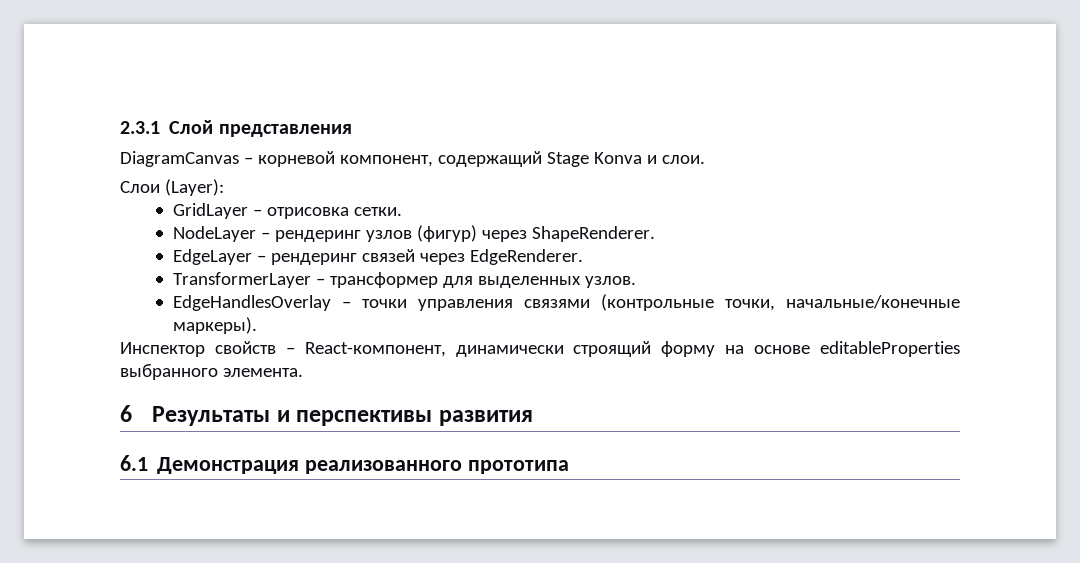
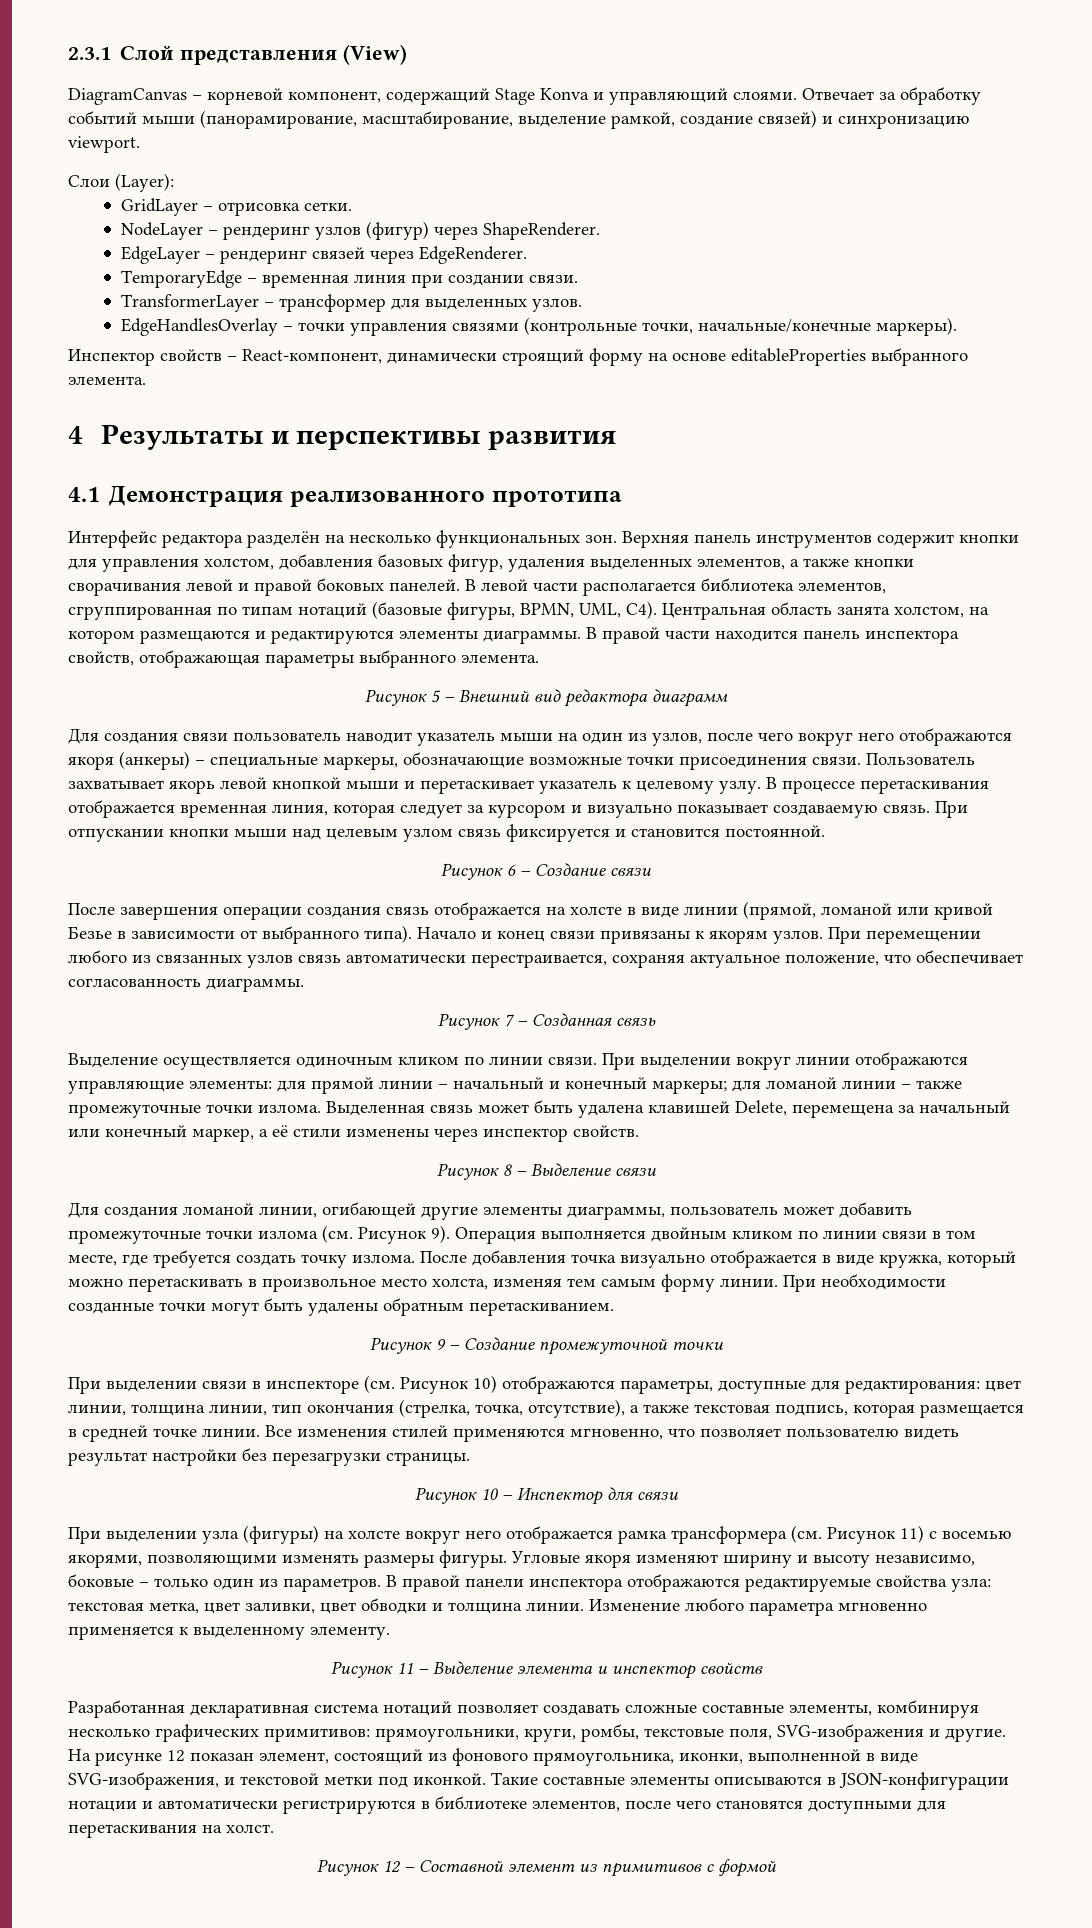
- 2.3.1 Слой представления
+ 2.3.1 Слой представления (View)
- DiagramCanvas – корневой компонент, содержащий Stage Konva и слои.
+ DiagramCanvas – корневой компонент, содержащий Stage Konva и управляющий слоями. Отвечает за обработку событий мыши (панорамирование, масштабирование, выделение рамкой, создание связей) и синхронизацию viewport.
+ TemporaryEdge – временная линия при создании связи.
- 6 Результаты и перспективы развития
+ 4 Результаты и перспективы развития
- 6.1 Демонстрация реализованного прототипа
+ 4.1 Демонстрация реализованного прототипа
+ Интерфейс редактора разделён на несколько функциональных зон. Верхняя панель инструментов содержит кнопки для управления холстом, добавления базовых фигур, удаления выделенных элементов, а также кнопки сворачивания левой и правой боковых панелей. В левой части располагается библиотека элементов, сгруппированная по типам нотаций (базовые фигуры, BPMN, UML, C4). Центральная область занята холстом, на котором размещаются и редактируются элементы диаграммы. В правой части находится панель инспектора свойств, отображающая параметры выбранного элемента.
+ Рисунок 5 – Внешний вид редактора диаграмм
+ Для создания связи пользователь наводит указатель мыши на один из узлов, после чего вокруг него отображаются якоря (анкеры) – специальные маркеры, обозначающие возможные точки присоединения связи. Пользователь захватывает якорь левой кнопкой мыши и перетаскивает указатель к целевому узлу. В процессе перетаскивания отображается временная линия, которая следует за курсором и визуально показывает создаваемую связь. При отпускании кнопки мыши над целевым узлом связь фиксируется и становится постоянной.
+ Рисунок 6 – Создание связи
+ После завершения операции создания связь отображается на холсте в виде линии (прямой, ломаной или кривой Безье в зависимости от выбранного типа). Начало и конец связи привязаны к якорям узлов. При перемещении любого из связанных узлов связь автоматически перестраивается, сохраняя актуальное положение, что обеспечивает согласованность диаграммы.
+ Рисунок 7 – Созданная связь
+ Выделение осуществляется одиночным кликом по линии связи. При выделении вокруг линии отображаются управляющие элементы: для прямой линии – начальный и конечный маркеры; для ломаной линии – также промежуточные точки излома. Выделенная связь может быть удалена клавишей Delete, перемещена за начальный или конечный маркер, а её стили изменены через инспектор свойств.
+ Рисунок 8 – Выделение связи
+ Для создания ломаной линии, огибающей другие элементы диаграммы, пользователь может добавить промежуточные точки излома (см. Рисунок 9). Операция выполняется двойным кликом по линии связи в том месте, где требуется создать точку излома. После добавления точка визуально отображается в виде кружка, который можно перетаскивать в произвольное место холста, изменяя тем самым форму линии. При необходимости созданные точки могут быть удалены обратным перетаскиванием.
+ Рисунок 9 – Создание промежуточной точки
+ При выделении связи в инспекторе (см. Рисунок 10) отображаются параметры, доступные для редактирования: цвет линии, толщина линии, тип окончания (стрелка, точка, отсутствие), а также текстовая подпись, которая размещается в средней точке линии. Все изменения стилей применяются мгновенно, что позволяет пользователю видеть результат настройки без перезагрузки страницы.
+ Рисунок 10 – Инспектор для связи
+ При выделении узла (фигуры) на холсте вокруг него отображается рамка трансформера (см. Рисунок 11) с восемью якорями, позволяющими изменять размеры фигуры. Угловые якоря изменяют ширину и высоту независимо, боковые – только один из параметров. В правой панели инспектора отображаются редактируемые свойства узла: текстовая метка, цвет заливки, цвет обводки и толщина линии. Изменение любого параметра мгновенно применяется к выделенному элементу.
+ Рисунок 11 – Выделение элемента и инспектор свойств
+ Разработанная декларативная система нотаций позволяет создавать сложные составные элементы, комбинируя несколько графических примитивов: прямоугольники, круги, ромбы, текстовые поля, SVG-изображения и другие. На рисунке 12 показан элемент, состоящий из фонового прямоугольника, иконки, выполненной в виде SVG-изображения, и текстовой метки под иконкой. Такие составные элементы описываются в JSON-конфигурации нотации и автоматически регистрируются в библиотеке элементов, после чего становятся доступными для перетаскивания на холст.
+ Рисунок 12 – Составной элемент из примитивов с формой

